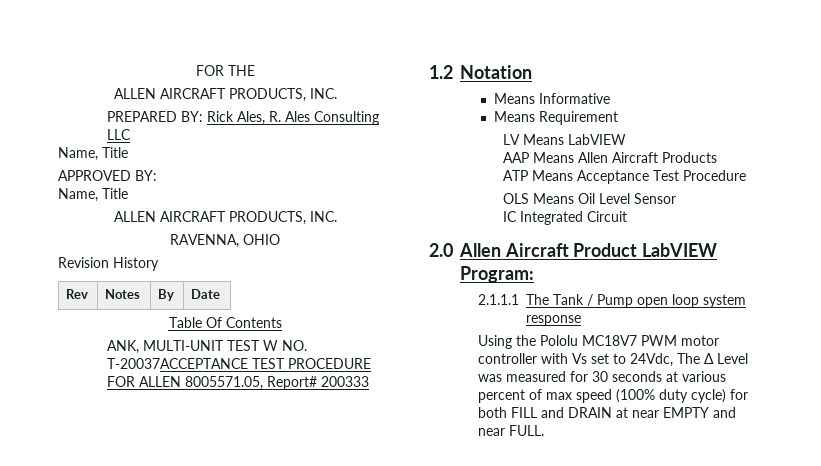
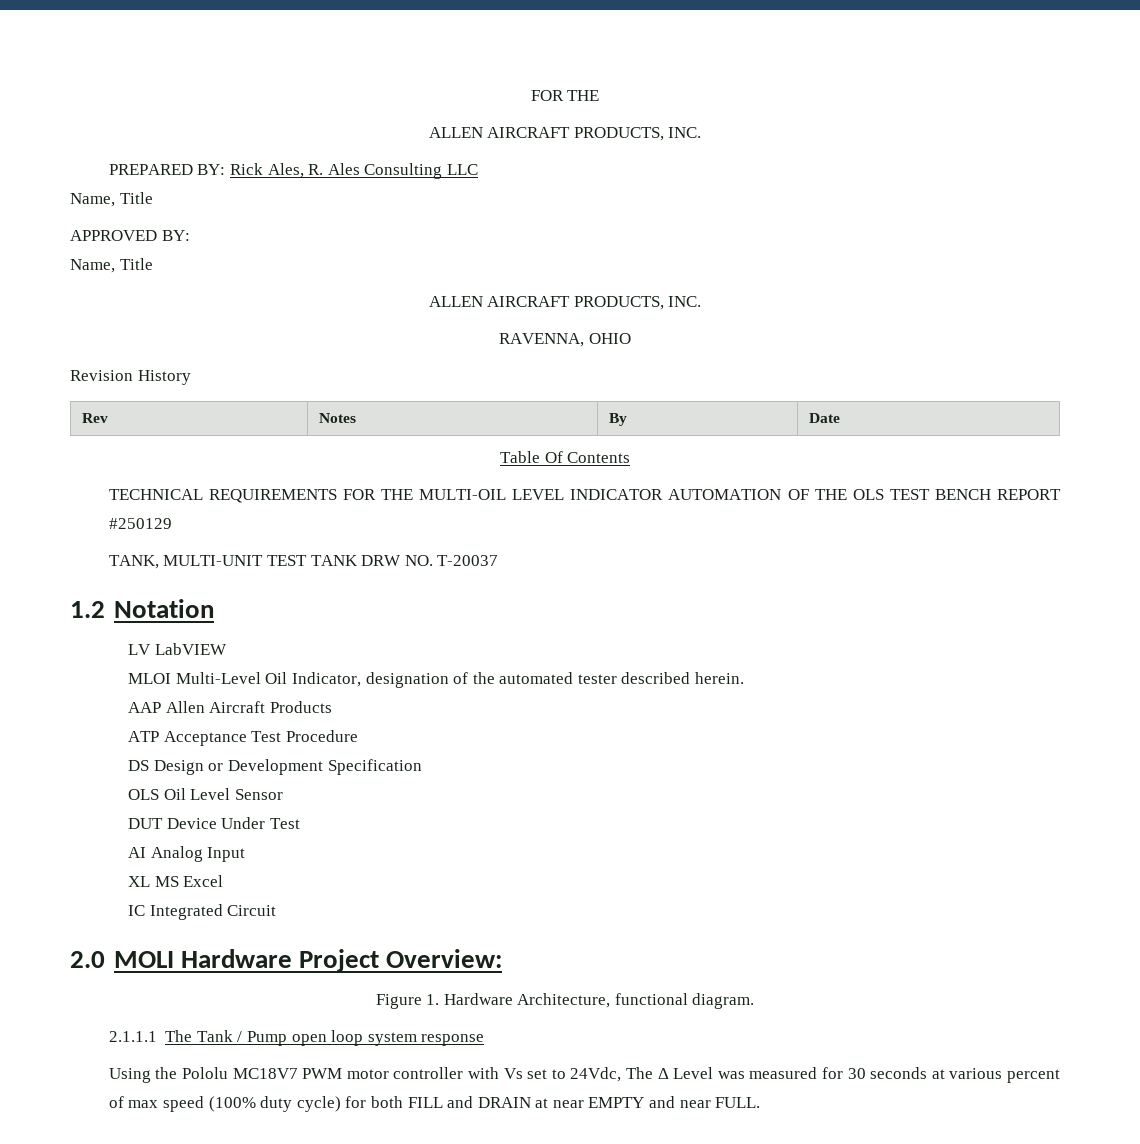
- ANK, MULTI-UNIT TEST W NO. T-20037ACCEPTANCE TEST PROCEDURE FOR ALLEN 8005571.05, Report# 200333
+ TECHNICAL REQUIREMENTS FOR THE MULTI-OIL LEVEL INDICATOR AUTOMATION OF THE OLS TEST BENCH REPORT #250129
+ TANK, MULTI-UNIT TEST TANK DRW NO. T-20037
  1.2 Notation
- Means Informative
- Means Requirement
- LV Means LabVIEW
+ LV LabVIEW
+ MLOI Multi-Level Oil Indicator, designation of the automated tester described herein.
- AAP Means Allen Aircraft Products
+ AAP Allen Aircraft Products
- ATP Means Acceptance Test Procedure
+ ATP Acceptance Test Procedure
- OLS Means Oil Level Sensor
+ DS Design or Development Specification
+ OLS Oil Level Sensor
+ DUT Device Under Test
+ AI Analog Input
+ XL MS Excel
  IC Integrated Circuit
- 2.0 Allen Aircraft Product LabVIEW Program:
+ 2.0 MOLI Hardware Project Overview:
+ Figure 1. Hardware Architecture, functional diagram.

